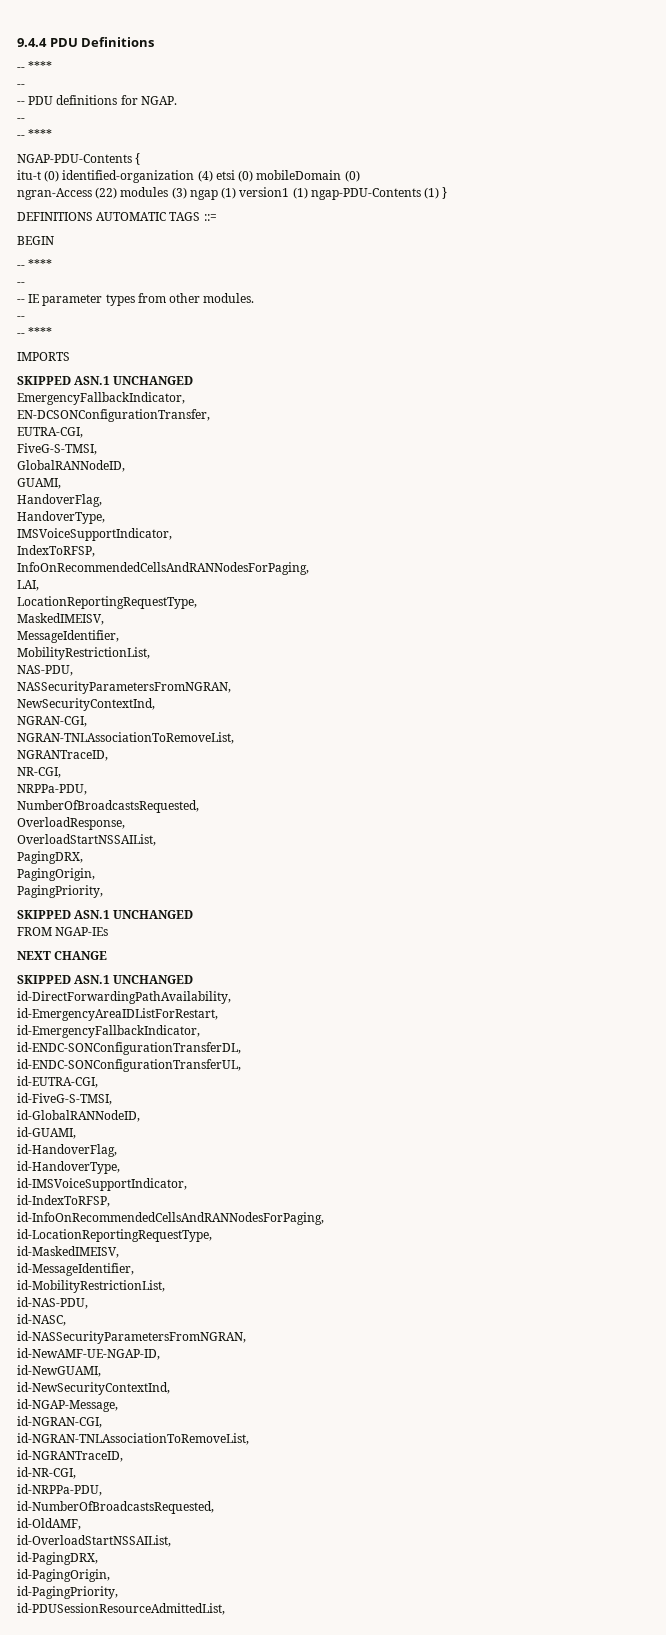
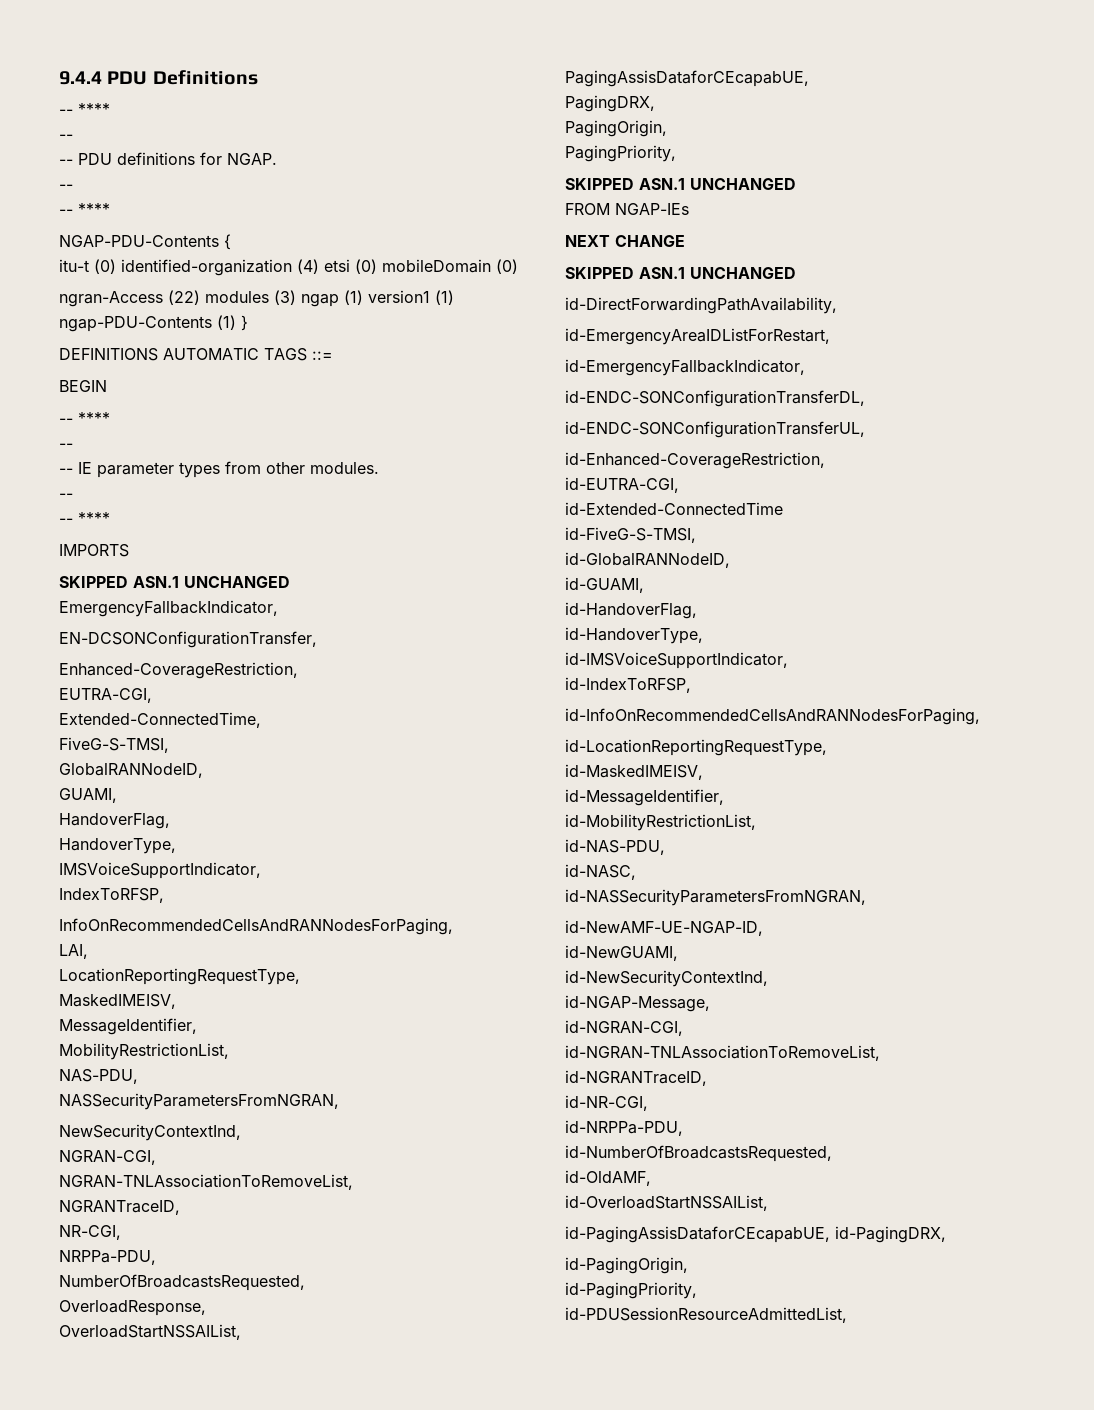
+ Enhanced-CoverageRestriction,
+ Extended-ConnectedTime,
+ PagingAssisDataforCEcapabUE,
+ id-Enhanced-CoverageRestriction,
+ id-Extended-ConnectedTime
- id-PagingDRX,
+ id-PagingAssisDataforCEcapabUE, id-PagingDRX,

